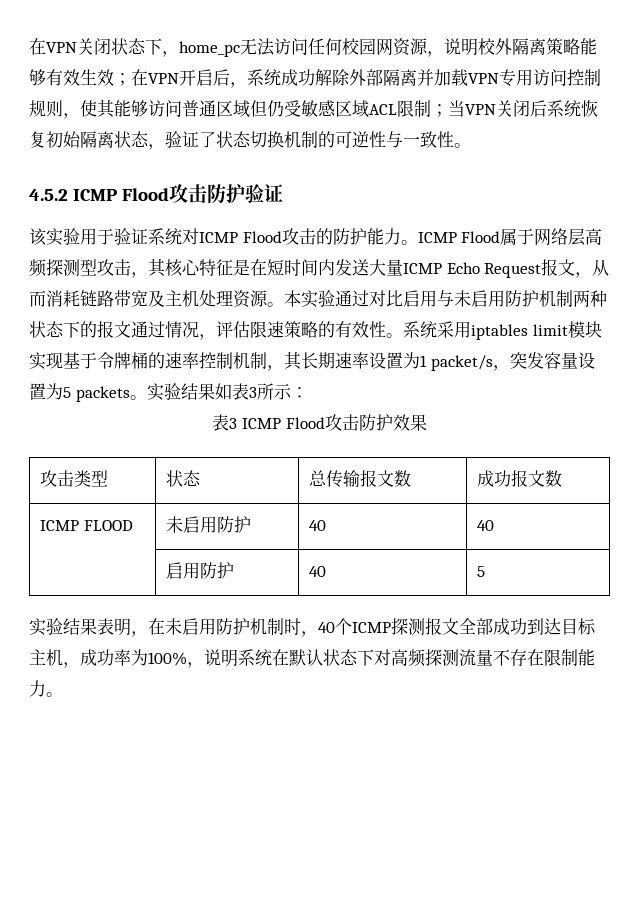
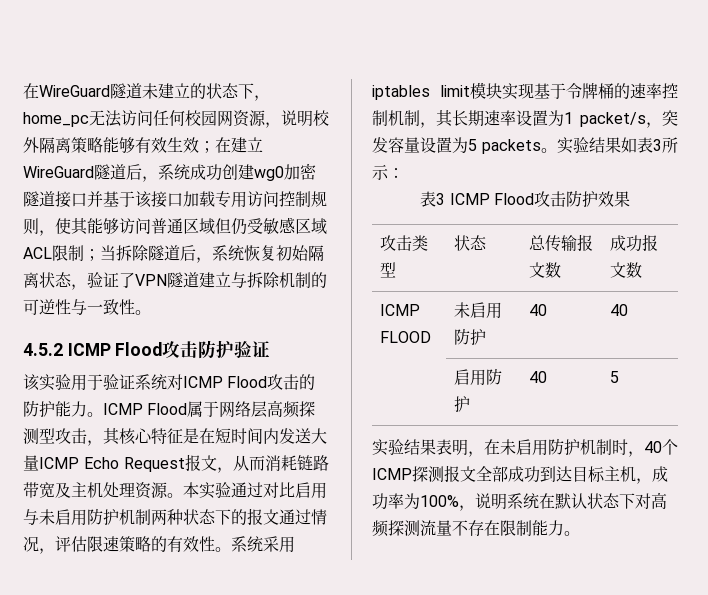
- 在VPN关闭状态下，home_pc无法访问任何校园网资源，说明校外隔离策略能够有效生效；在VPN开启后，系统成功解除外部隔离并加载VPN专用访问控制规则，使其能够访问普通区域但仍受敏感区域ACL限制；当VPN关闭后系统恢复初始隔离状态，验证了状态切换机制的可逆性与一致性。
+ 在WireGuard隧道未建立的状态下，home_pc无法访问任何校园网资源，说明校外隔离策略能够有效生效；在建立WireGuard隧道后，系统成功创建wg0加密隧道接口并基于该接口加载专用访问控制规则，使其能够访问普通区域但仍受敏感区域ACL限制；当拆除隧道后，系统恢复初始隔离状态，验证了VPN隧道建立与拆除机制的可逆性与一致性。

